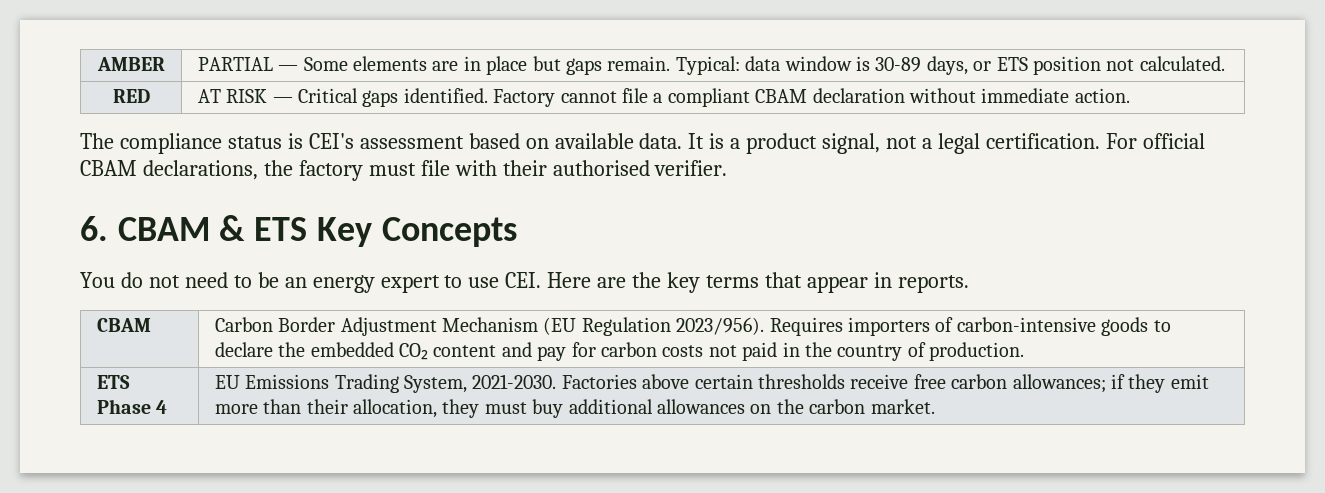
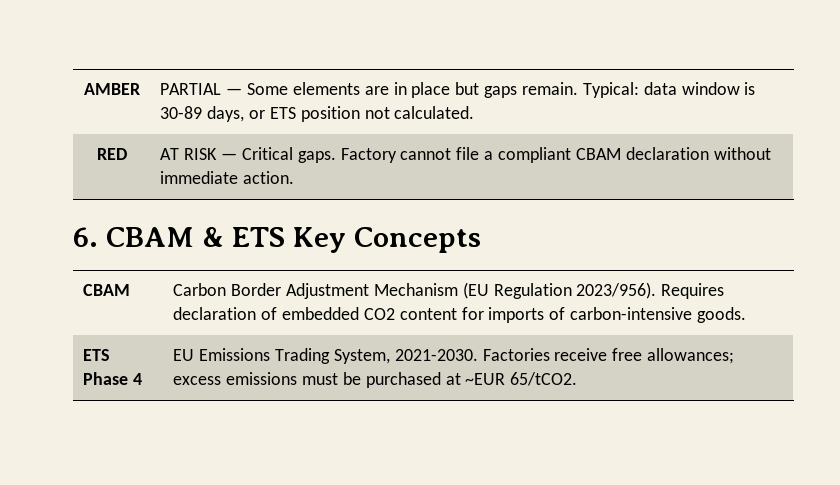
- RED | AT RISK — Critical gaps identified. Factory cannot file a compliant CBAM declaration without immediate action.
+ RED | AT RISK — Critical gaps. Factory cannot file a compliant CBAM declaration without immediate action.
- The compliance status is CEI's assessment based on available data. It is a product signal, not a legal certification. For official CBAM declarations, the factory must file with their authorised verifier.
- You do not need to be an energy expert to use CEI. Here are the key terms that appear in reports.
- CBAM | Carbon Border Adjustment Mechanism (EU Regulation 2023/956). Requires importers of carbon-intensive goods to declare the embedded CO₂ content and pay for carbon costs not paid in the country of production.
+ CBAM | Carbon Border Adjustment Mechanism (EU Regulation 2023/956). Requires declaration of embedded CO2 content for imports of carbon-intensive goods.
- ETS Phase 4 | EU Emissions Trading System, 2021-2030. Factories above certain thresholds receive free carbon allowances; if they emit more than their allocation, they must buy additional allowances on the carbon market.
+ ETS Phase 4 | EU Emissions Trading System, 2021-2030. Factories receive free allowances; excess emissions must be purchased at ~EUR 65/tCO2.

